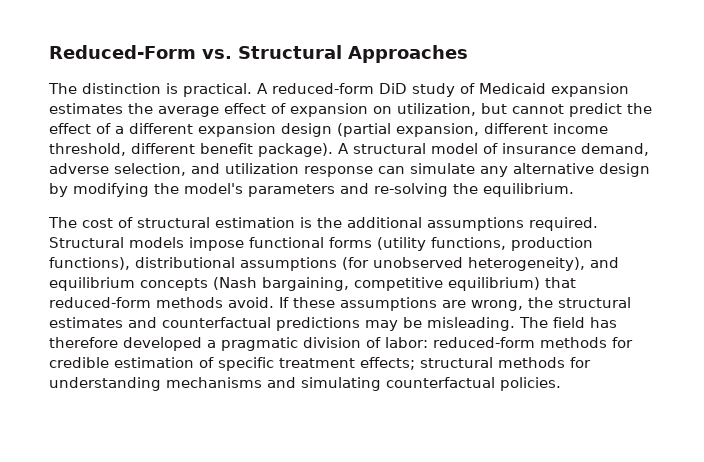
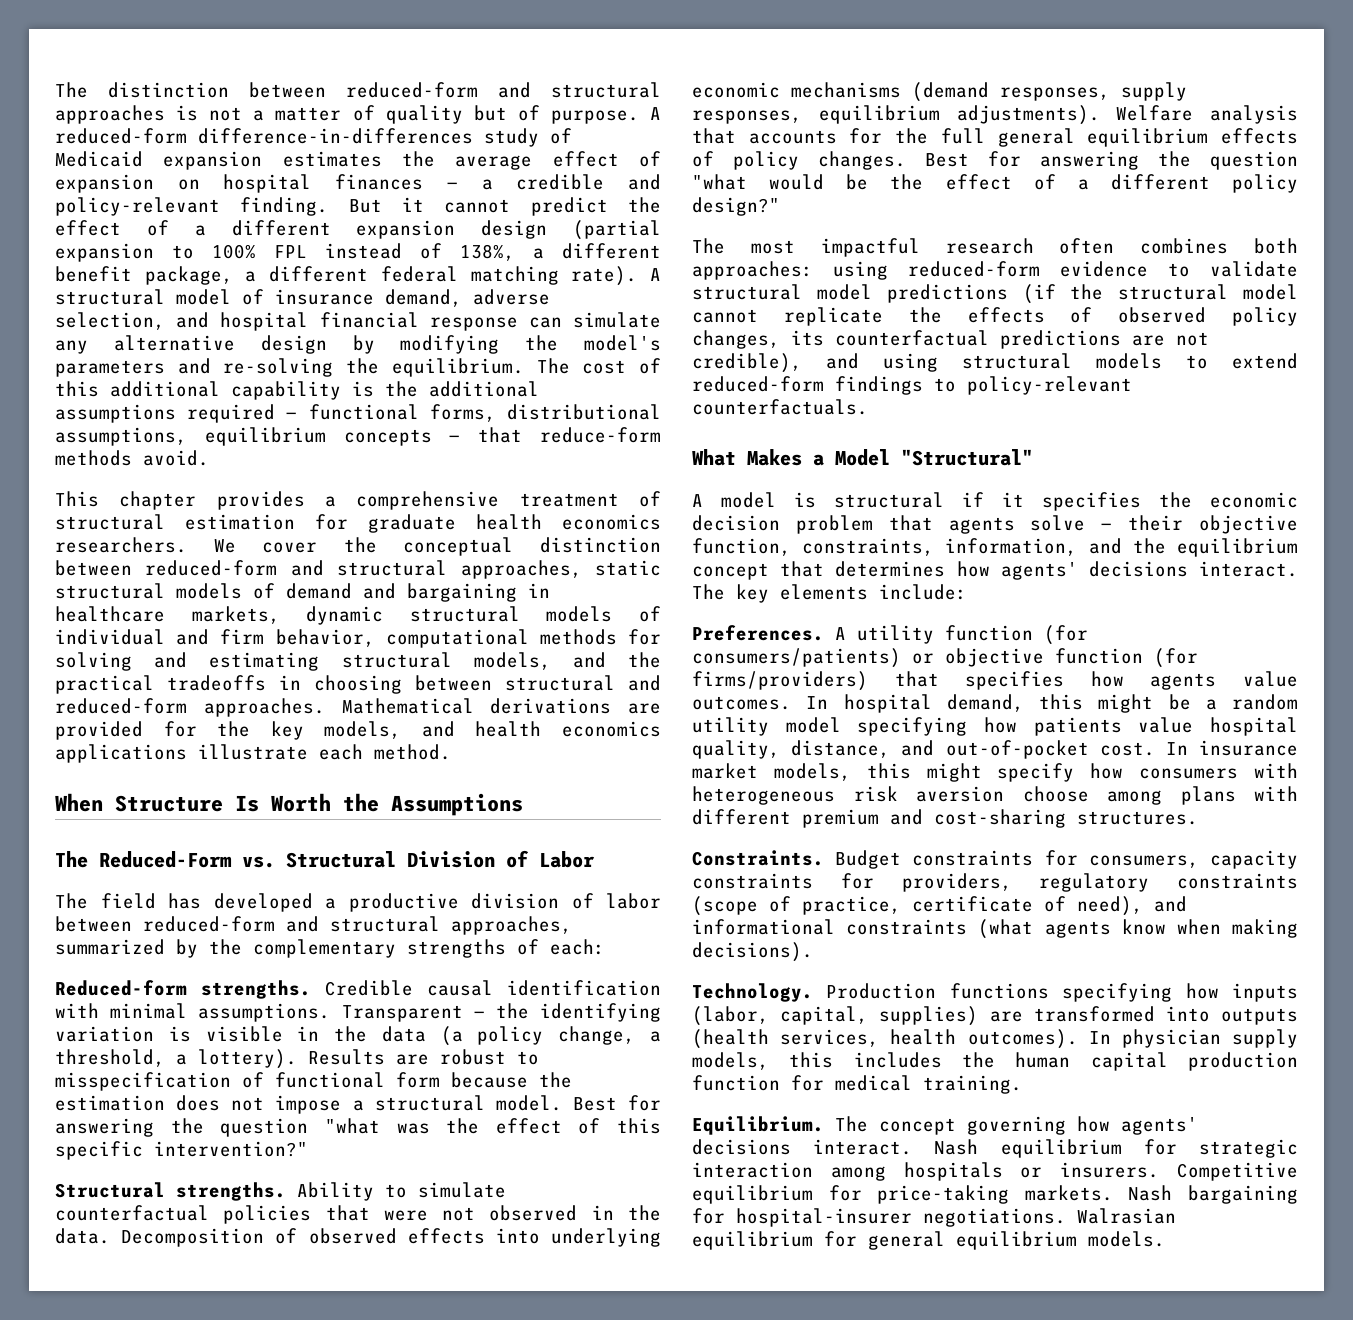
- Reduced-Form vs. Structural Approaches
- The distinction is practical.
+ The distinction between reduced-form and structural approaches is not a matter of quality but of purpose.
- A reduced-form DiD study of Medicaid expansion estimates the average effect of expansion on utilization, but cannot predict the effect of a different expansion design (partial expansion, different income threshold, different benefit package).
+ A reduced-form difference-in-differences study of Medicaid expansion estimates the average effect of expansion on hospital finances — a credible and policy-relevant finding. But it cannot predict the effect of a different expansion design (partial expansion to 100% FPL instead of 138%, a different benefit package, a different federal matching rate).
- A structural model of insurance demand, adverse selection, and utilization response can simulate any alternative design by modifying the model's parameters and re-solving the equilibrium.
- The cost of structural estimation is the additional assumptions required. Structural models impose functional forms (utility functions, production functions), distributional assumptions (for unobserved heterogeneity), and equilibrium concepts (Nash bargaining, competitive equilibrium) that reduced-form methods avoid. If these assumptions are wrong, the structural estimates and counterfactual predictions may be misleading. The field has therefore developed a pragmatic division of labor: reduced-form methods for credible estimation of specific treatment effects; structural methods for understanding mechanisms and simulating counterfactual policies.
+ A structural model of insurance demand, adverse selection, and hospital financial response can simulate any alternative design by modifying the model's parameters and re-solving the equilibrium. The cost of this additional capability is the additional assumptions required — functional forms, distributional assumptions, equilibrium concepts — that reduce-form methods avoid.
+ This chapter provides a comprehensive treatment of structural estimation for graduate health economics researchers. We cover the conceptual distinction between reduced-form and structural approaches, static structural models of demand and bargaining in healthcare markets, dynamic structural models of individual and firm behavior, computational methods for solving and estimating structural models, and the practical tradeoffs in choosing between structural and reduced-form approaches. Mathematical derivations are provided for the key models, and health economics applications illustrate each method.
+ When Structure Is Worth the Assumptions
+ The Reduced-Form vs. Structural Division of Labor
+ The field has developed a productive division of labor between reduced-form and structural approaches, summarized by the complementary strengths of each:
+ Reduced-form strengths. Credible causal identification with minimal assumptions. Transparent — the identifying variation is visible in the data (a policy change, a threshold, a lottery). Results are robust to misspecification of functional form because the estimation does not impose a structural model. Best for answering the question "what was the effect of this specific intervention?"
+ Structural strengths. Ability to simulate counterfactual policies that were not observed in the data. Decomposition of observed effects into underlying economic mechanisms (demand responses, supply responses, equilibrium adjustments). Welfare analysis that accounts for the full general equilibrium effects of policy changes. Best for answering the question "what would be the effect of a different policy design?"
+ The most impactful research often combines both approaches: using reduced-form evidence to validate structural model predictions (if the structural model cannot replicate the effects of observed policy changes, its counterfactual predictions are not credible), and using structural models to extend reduced-form findings to policy-relevant counterfactuals.
+ What Makes a Model "Structural"
+ A model is structural if it specifies the economic decision problem that agents solve — their objective function, constraints, information, and the equilibrium concept that determines how agents' decisions interact. The key elements include:
+ Preferences. A utility function (for consumers/patients) or objective function (for firms/providers) that specifies how agents value outcomes. In hospital demand, this might be a random utility model specifying how patients value hospital quality, distance, and out-of-pocket cost. In insurance market models, this might specify how consumers with heterogeneous risk aversion choose among plans with different premium and cost-sharing structures.
+ Constraints. Budget constraints for consumers, capacity constraints for providers, regulatory constraints (scope of practice, certificate of need), and informational constraints (what agents know when making decisions).
+ Technology. Production functions specifying how inputs (labor, capital, supplies) are transformed into outputs (health services, health outcomes). In physician supply models, this includes the human capital production function for medical training.
+ Equilibrium. The concept governing how agents' decisions interact. Nash equilibrium for strategic interaction among hospitals or insurers. Competitive equilibrium for price-taking markets. Nash bargaining for hospital-insurer negotiations. Walrasian equilibrium for general equilibrium models.

